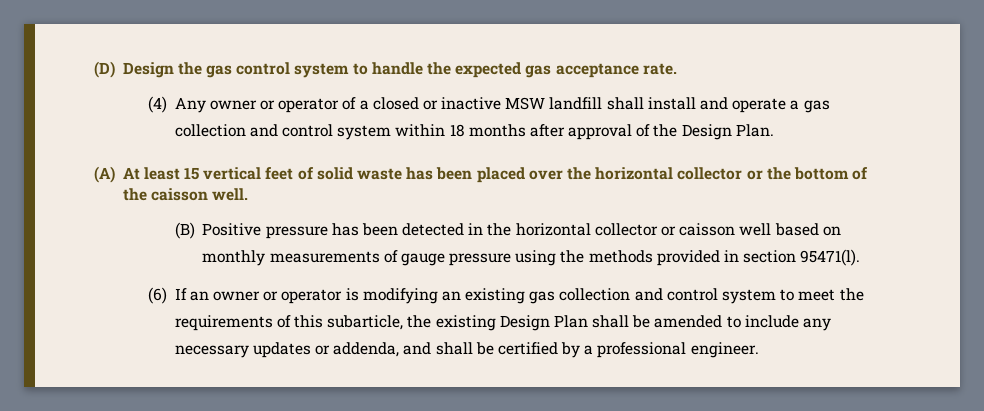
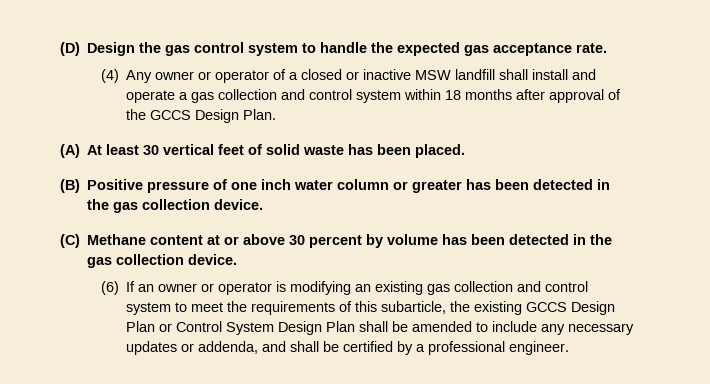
- (4) Any owner or operator of a closed or inactive MSW landfill shall install and operate a gas collection and control system within 18 months after approval of the Design Plan.
+ (4) Any owner or operator of a closed or inactive MSW landfill shall install and operate a gas collection and control system within 18 months after approval of the GCCS Design Plan.
- (A) At least 15 vertical feet of solid waste has been placed over the horizontal collector or the bottom of the caisson well.
- (B) Positive pressure has been detected in the horizontal collector or caisson well based on monthly measurements of gauge pressure using the methods provided in section 95471(l).
+ (A) At least 30 vertical feet of solid waste has been placed.
+ (B) Positive pressure of one inch water column or greater has been detected in the gas collection device.
+ (C) Methane content at or above 30 percent by volume has been detected in the gas collection device.
- (6) If an owner or operator is modifying an existing gas collection and control system to meet the requirements of this subarticle, the existing Design Plan shall be amended to include any necessary updates or addenda, and shall be certified by a professional engineer.
+ (6) If an owner or operator is modifying an existing gas collection and control system to meet the requirements of this subarticle, the existing GCCS Design Plan or Control System Design Plan shall be amended to include any necessary updates or addenda, and shall be certified by a professional engineer.

